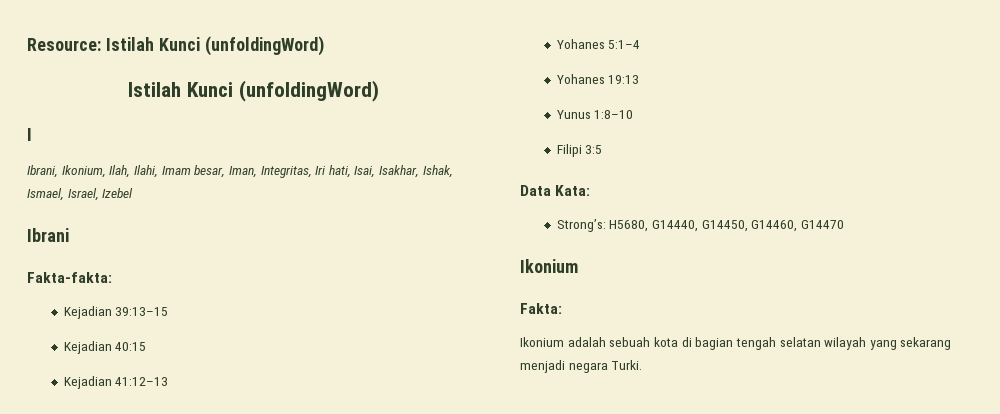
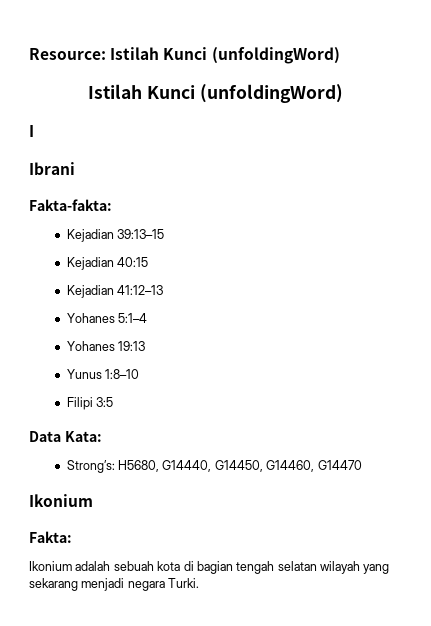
- Ibrani, Ikonium, Ilah, Ilahi, Imam besar, Iman, Integritas, Iri hati, Isai, Isakhar, Ishak, Ismael, Israel, Izebel

